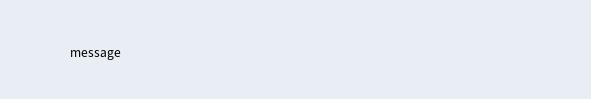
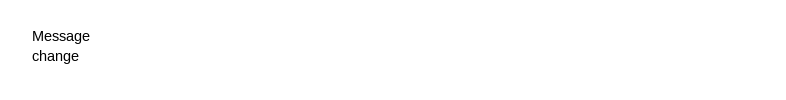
- message
+ Message
+ change

